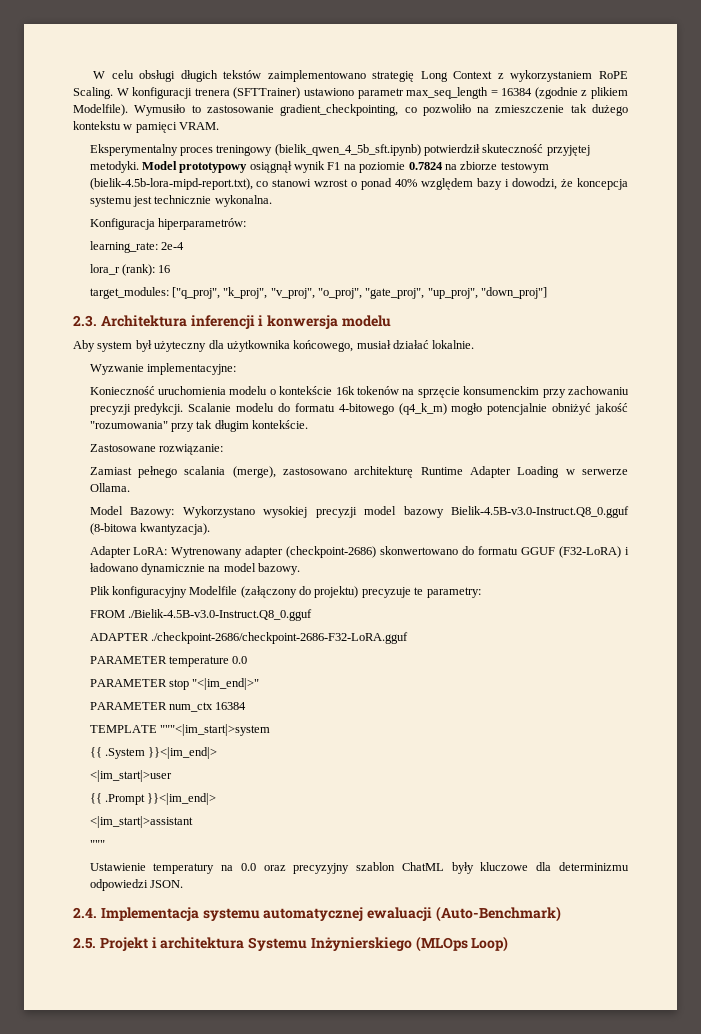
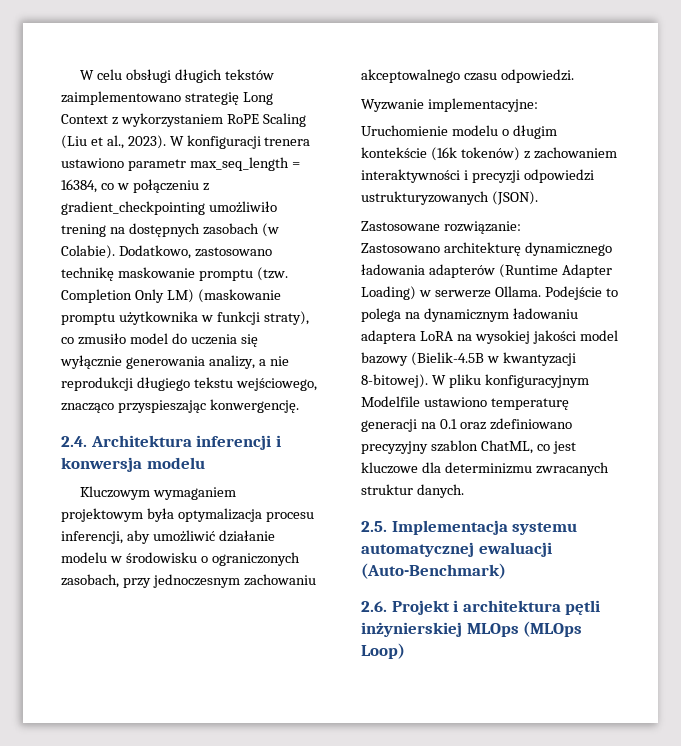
- W celu obsługi długich tekstów zaimplementowano strategię Long Context z wykorzystaniem RoPE Scaling.
+ W celu obsługi długich tekstów zaimplementowano strategię Long Context z wykorzystaniem RoPE Scaling (Liu et al., 2023).
- W konfiguracji trenera (SFTTrainer) ustawiono parametr max_seq_length = 16384 (zgodnie z plikiem Modelfile). Wymusiło to zastosowanie gradient_checkpointing, co pozwoliło na zmieszczenie tak dużego kontekstu w pamięci VRAM.
- Eksperymentalny proces treningowy (bielik_qwen_4_5b_sft.ipynb) potwierdził skuteczność przyjętej metodyki. Model prototypowy osiągnął wynik F1 na poziomie 0.7824 na zbiorze testowym (bielik-4.5b-lora-mipd-report.txt), co stanowi wzrost o ponad 40% względem bazy i dowodzi, że koncepcja systemu jest technicznie wykonalna.
- Konfiguracja hiperparametrów:
- learning_rate: 2e-4
- lora_r (rank): 16
- target_modules: ["q_proj", "k_proj", "v_proj", "o_proj", "gate_proj", "up_proj", "down_proj"]
- 2.3. Architektura inferencji i konwersja modelu
+ W konfiguracji trenera ustawiono parametr max_seq_length = 16384, co w połączeniu z gradient_checkpointing umożliwiło trening na dostępnych zasobach (w Colabie). Dodatkowo, zastosowano technikę maskowanie promptu (tzw. Completion Only LM) (maskowanie promptu użytkownika w funkcji straty), co zmusiło model do uczenia się wyłącznie generowania analizy, a nie reprodukcji długiego tekstu wejściowego, znacząco przyspieszając konwergencję.
+ 2.4. Architektura inferencji i konwersja modelu
- Aby system był użyteczny dla użytkownika końcowego, musiał działać lokalnie.
+ Kluczowym wymaganiem projektowym była optymalizacja procesu inferencji, aby umożliwić działanie modelu w środowisku o ograniczonych zasobach, przy jednoczesnym zachowaniu akceptowalnego czasu odpowiedzi.
  Wyzwanie implementacyjne:
- Konieczność uruchomienia modelu o kontekście 16k tokenów na sprzęcie konsumenckim przy zachowaniu precyzji predykcji. Scalanie modelu do formatu 4-bitowego (q4_k_m) mogło potencjalnie obniżyć jakość "rozumowania" przy tak długim kontekście.
+ Uruchomienie modelu o długim kontekście (16k tokenów) z zachowaniem interaktywności i precyzji odpowiedzi ustrukturyzowanych (JSON).
  Zastosowane rozwiązanie:
- Zamiast pełnego scalania (merge), zastosowano architekturę Runtime Adapter Loading w serwerze Ollama.
- Model Bazowy: Wykorzystano wysokiej precyzji model bazowy Bielik-4.5B-v3.0-Instruct.Q8_0.gguf (8-bitowa kwantyzacja).
- Adapter LoRA: Wytrenowany adapter (checkpoint-2686) skonwertowano do formatu GGUF (F32-LoRA) i ładowano dynamicznie na model bazowy.
- Plik konfiguracyjny Modelfile (załączony do projektu) precyzuje te parametry:
- FROM ./Bielik-4.5B-v3.0-Instruct.Q8_0.gguf
- ADAPTER ./checkpoint-2686/checkpoint-2686-F32-LoRA.gguf
- PARAMETER temperature 0.0
- PARAMETER stop "<|im_end|>"
- PARAMETER num_ctx 16384
- TEMPLATE """<|im_start|>system
- {{ .System }}<|im_end|>
- <|im_start|>user
- {{ .Prompt }}<|im_end|>
- <|im_start|>assistant
- """
- Ustawienie temperatury na 0.0 oraz precyzyjny szablon ChatML były kluczowe dla determinizmu odpowiedzi JSON.
- 2.4. Implementacja systemu automatycznej ewaluacji (Auto-Benchmark)
+ Zastosowano architekturę dynamicznego ładowania adapterów (Runtime Adapter Loading) w serwerze Ollama. Podejście to polega na dynamicznym ładowaniu adaptera LoRA na wysokiej jakości model bazowy (Bielik-4.5B w kwantyzacji 8-bitowej). W pliku konfiguracyjnym Modelfile ustawiono temperaturę generacji na 0.1 oraz zdefiniowano precyzyjny szablon ChatML, co jest kluczowe dla determinizmu zwracanych struktur danych.
+ 2.5. Implementacja systemu automatycznej ewaluacji (Auto-Benchmark)
- 2.5. Projekt i architektura Systemu Inżynierskiego (MLOps Loop)
+ 2.6. Projekt i architektura pętli inżynierskiej MLOps (MLOps Loop)

